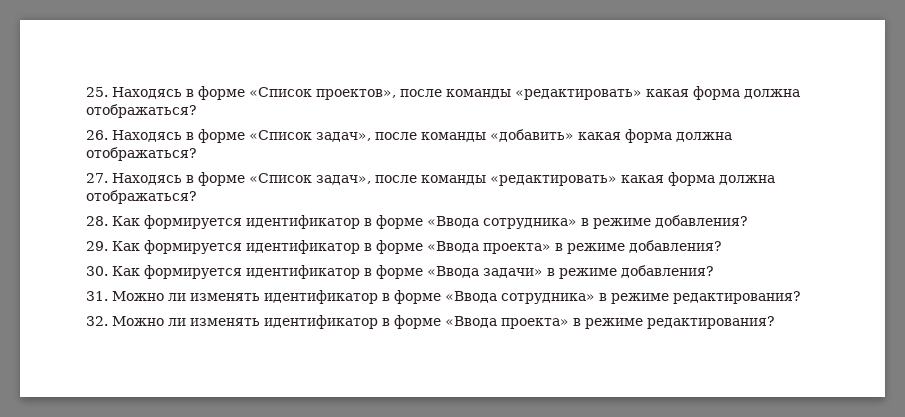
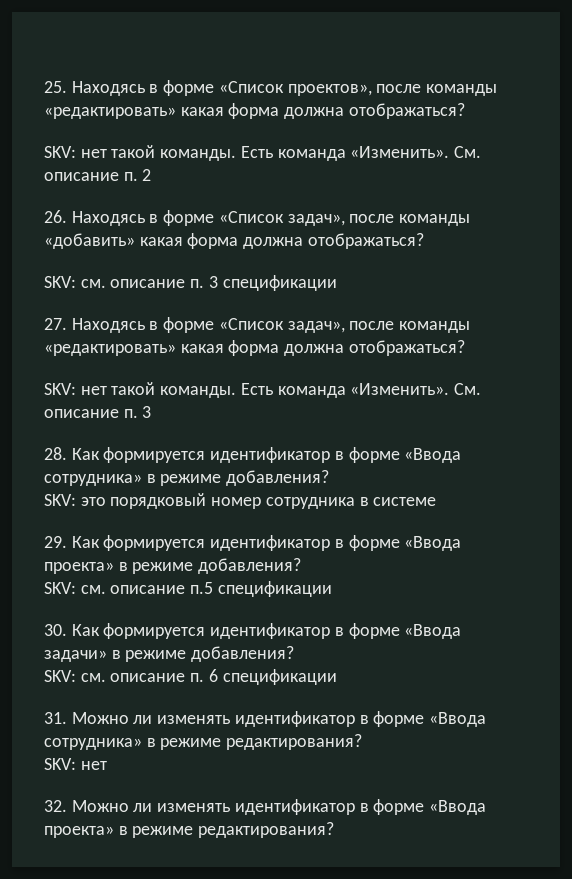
+ SKV: нет такой команды. Есть команда «Изменить». См. описание п. 2
+ SKV: см. описание п. 3 спецификации
+ SKV: нет такой команды. Есть команда «Изменить». См. описание п. 3
+ SKV: это порядковый номер сотрудника в системе
+ SKV: см. описание п.5 спецификации
+ SKV: см. описание п. 6 спецификации
  31. Можно ли изменять идентификатор в форме «Ввода сотрудника» в режиме редактирования?
+ SKV: нет

